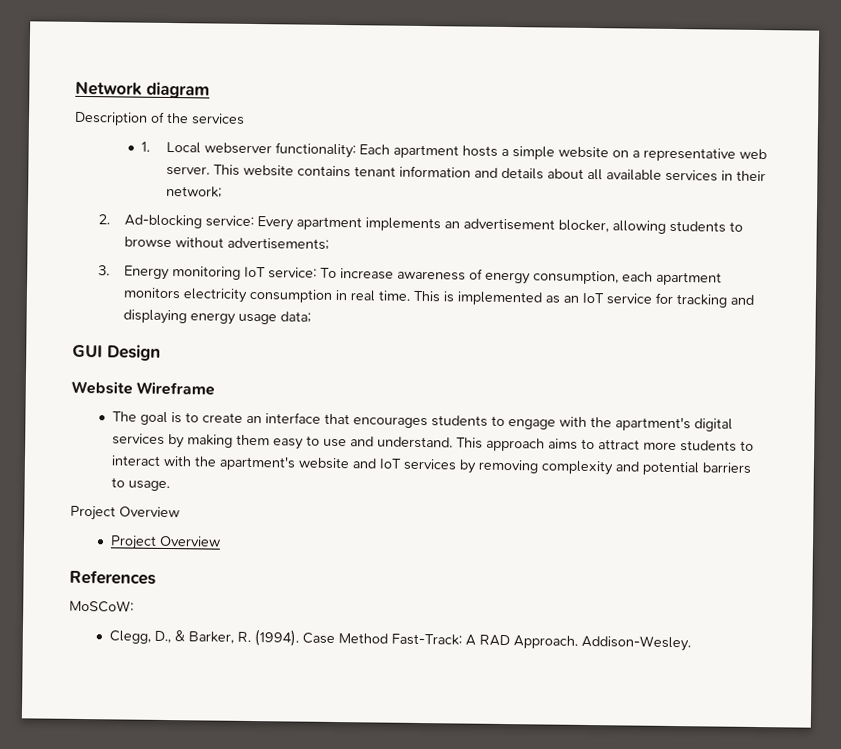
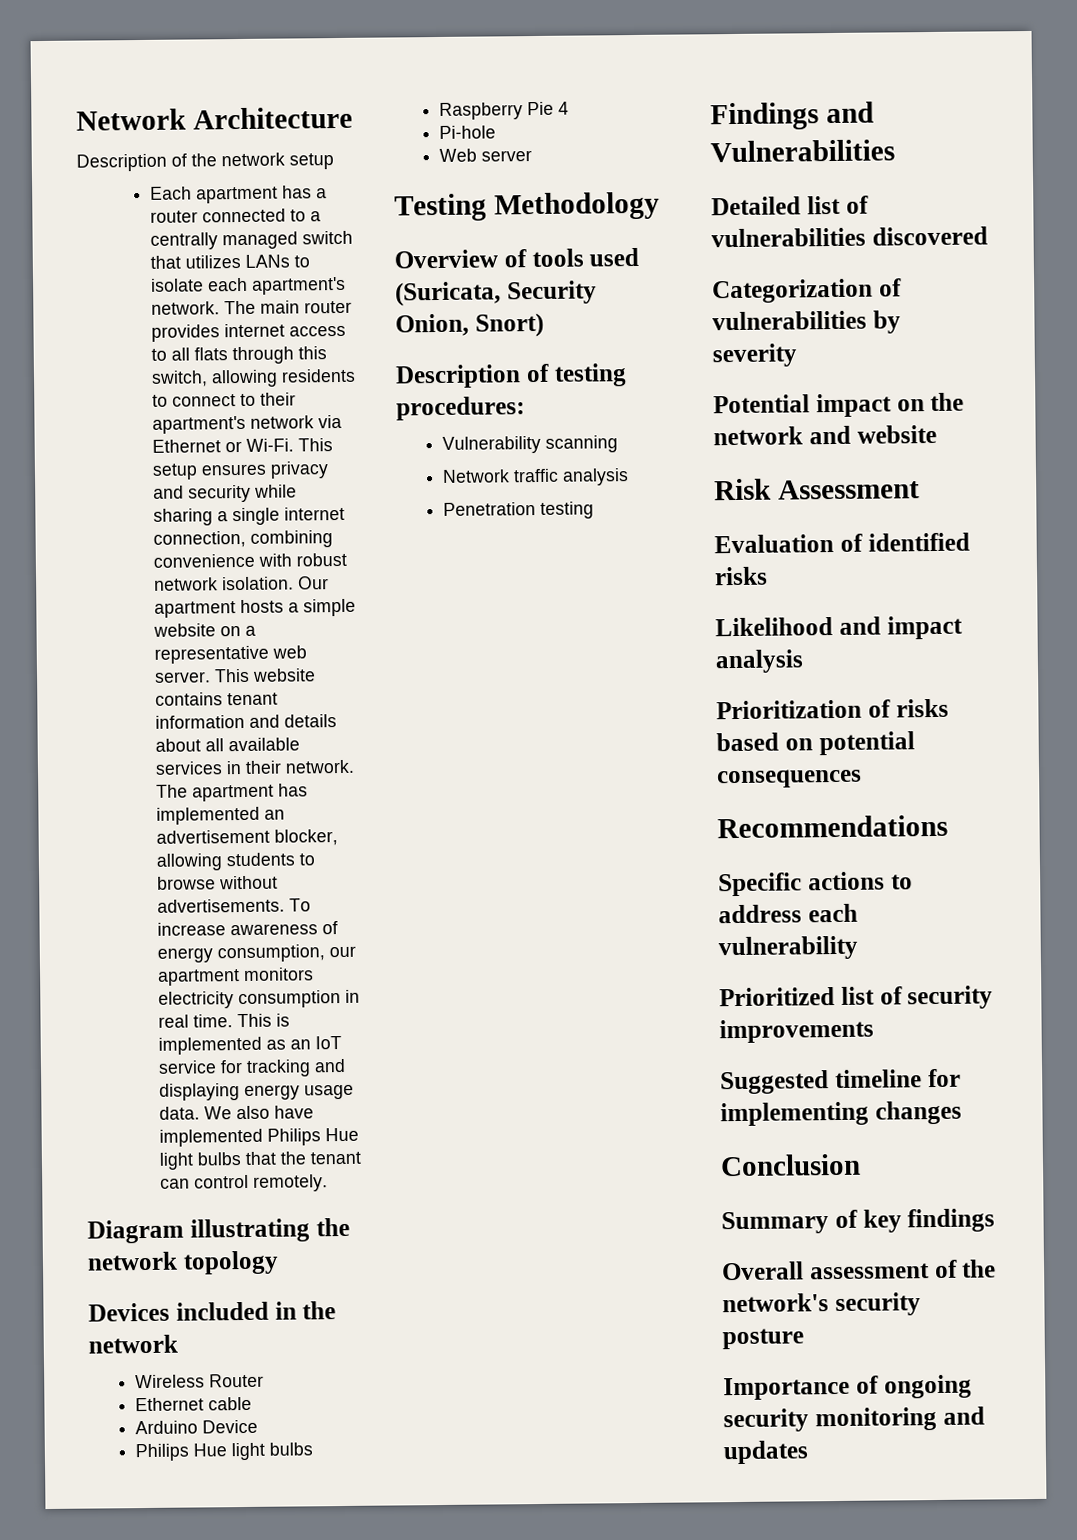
- Network diagram
+ Network Architecture
- Description of the services
- 1. Local webserver functionality: Each apartment hosts a simple website on a representative web server.
+ Description of the network setup
+ Each apartment has a router connected to a centrally managed switch that utilizes LANs to isolate each apartment's network. The main router provides internet access to all flats through this switch, allowing residents to connect to their apartment's network via Ethernet or Wi-Fi. This setup ensures privacy and security while sharing a single internet connection, combining convenience with robust network isolation. Our apartment hosts a simple website on a representative web server.
- This website contains tenant information and details about all available services in their network;
- 2. Ad-blocking service: Every apartment implements an advertisement blocker, allowing students to browse without advertisements;
- 3. Energy monitoring IoT service: To increase awareness of energy consumption, each apartment monitors electricity consumption in real time.
+ This website contains tenant information and details about all available services in their network. The apartment has implemented an advertisement blocker, allowing students to browse without advertisements. To increase awareness of energy consumption, our apartment monitors electricity consumption in real time.
- This is implemented as an IoT service for tracking and displaying energy usage data;
- GUI Design
- Website Wireframe
- The goal is to create an interface that encourages students to engage with the apartment's digital services by making them easy to use and understand. This approach aims to attract more students to interact with the apartment's website and IoT services by removing complexity and potential barriers to usage.
- Project Overview
- Project Overview
- References
- MoSCoW:
- Clegg, D., & Barker, R. (1994). Case Method Fast-Track: A RAD Approach. Addison-Wesley.
+ This is implemented as an IoT service for tracking and displaying energy usage data. We also have implemented Philips Hue light bulbs that the tenant can control remotely.
+ Diagram illustrating the network topology
+ Devices included in the network
+ Wireless Router
+ Ethernet cable
+ Arduino Device
+ Philips Hue light bulbs
+ Raspberry Pie 4
+ Pi-hole
+ Web server
+ Testing Methodology
+ Overview of tools used (Suricata, Security Onion, Snort)
+ Description of testing procedures:
+ Vulnerability scanning
+ Network traffic analysis
+ Penetration testing
+ Findings and Vulnerabilities
+ Detailed list of vulnerabilities discovered
+ Categorization of vulnerabilities by severity
+ Potential impact on the network and website
+ Risk Assessment
+ Evaluation of identified risks
+ Likelihood and impact analysis
+ Prioritization of risks based on potential consequences
+ Recommendations
+ Specific actions to address each vulnerability
+ Prioritized list of security improvements
+ Suggested timeline for implementing changes
+ Conclusion
+ Summary of key findings
+ Overall assessment of the network's security posture
+ Importance of ongoing security monitoring and updates

